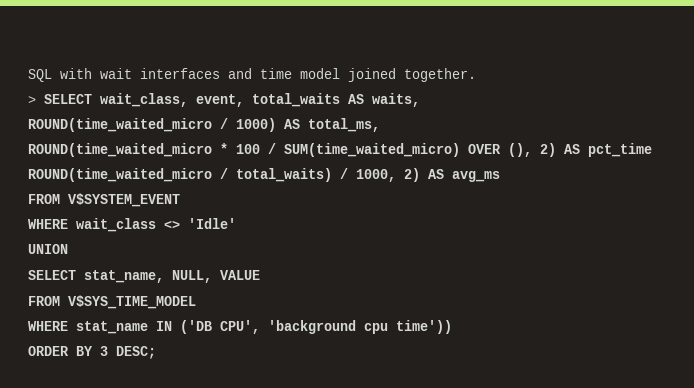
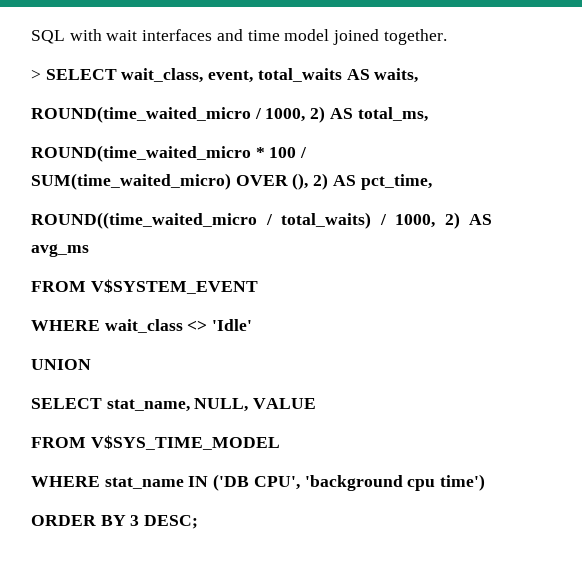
- ROUND(time_waited_micro / 1000) AS total_ms,
+ ROUND(time_waited_micro / 1000, 2) AS total_ms,
- ROUND(time_waited_micro * 100 / SUM(time_waited_micro) OVER (), 2) AS pct_time
- ROUND(time_waited_micro / total_waits) / 1000, 2) AS avg_ms
+ ROUND(time_waited_micro * 100 / SUM(time_waited_micro) OVER (), 2) AS pct_time,
+ ROUND((time_waited_micro / total_waits) / 1000, 2) AS avg_ms
- WHERE stat_name IN ('DB CPU', 'background cpu time'))
+ WHERE stat_name IN ('DB CPU', 'background cpu time')

